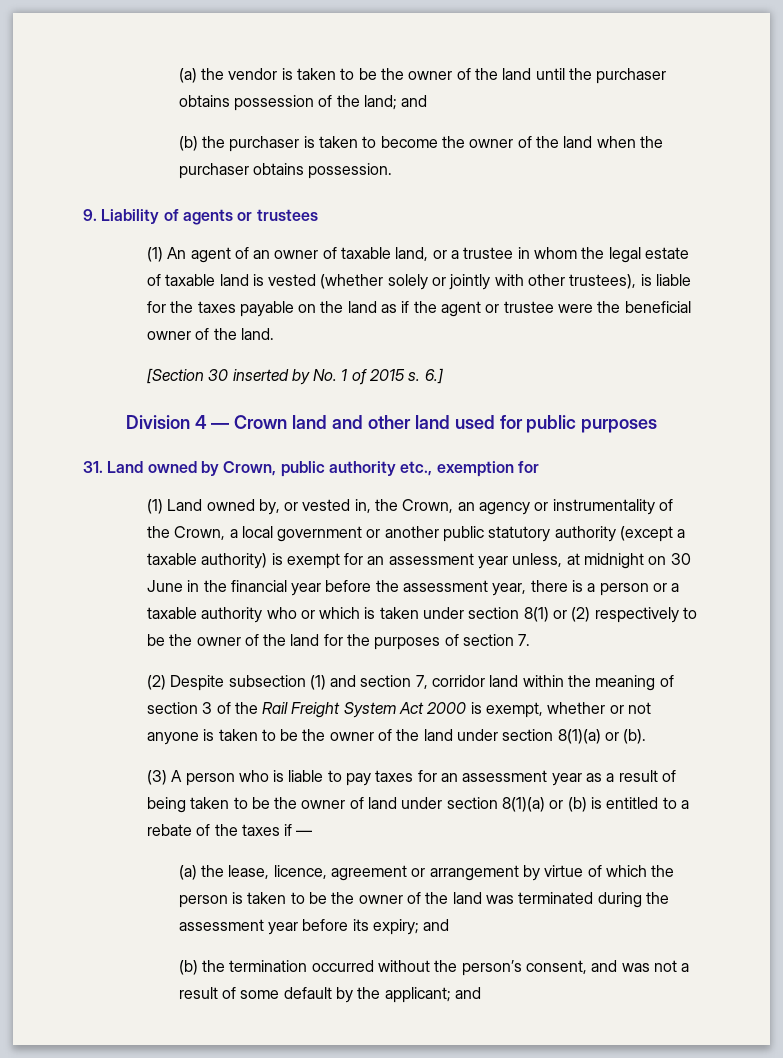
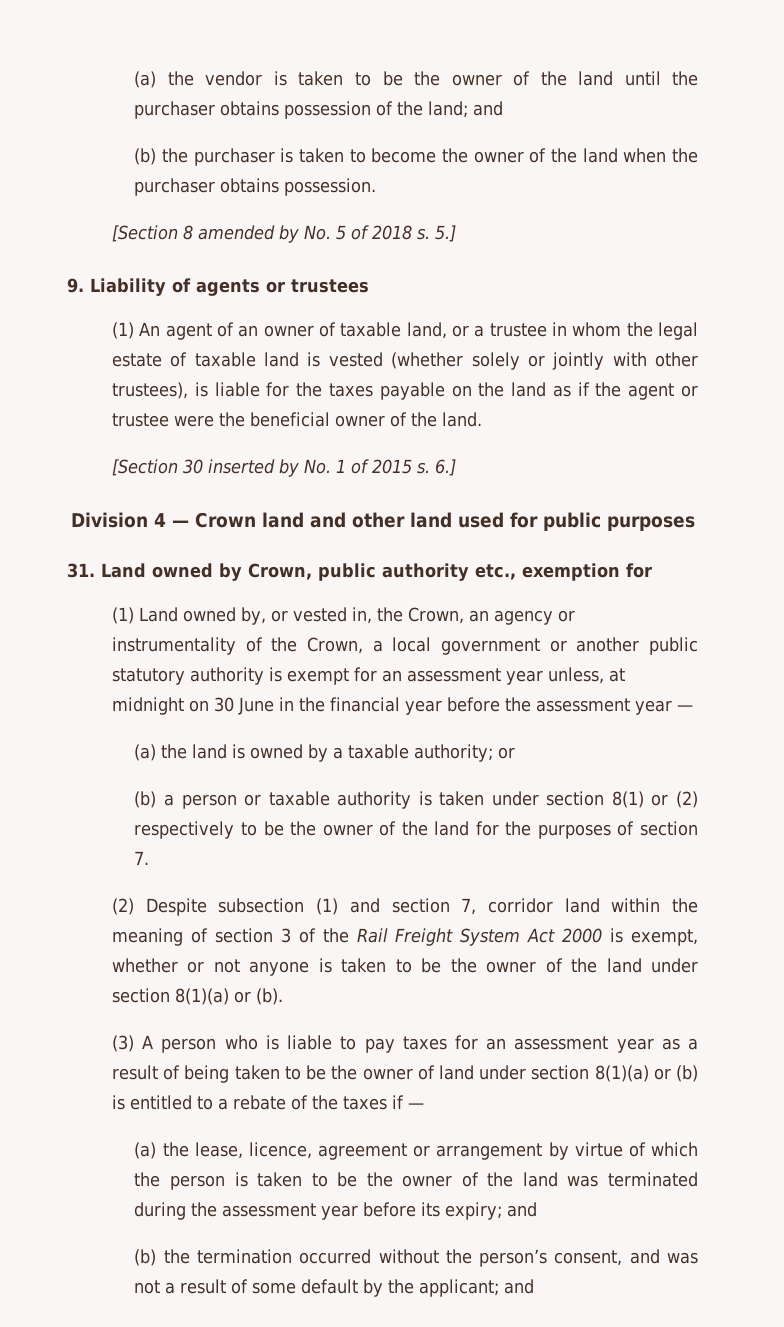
+ [Section 8 amended by No. 5 of 2018 s. 5.]
- (1) Land owned by, or vested in, the Crown, an agency or instrumentality of the Crown, a local government or another public statutory authority (except a taxable authority) is exempt for an assessment year unless, at midnight on 30 June in the financial year before the assessment year, there is a person or a taxable authority who or which is taken under section 8(1) or (2) respectively to be the owner of the land for the purposes of section 7.
+ (1) Land owned by, or vested in, the Crown, an agency or instrumentality of the Crown, a local government or another public statutory authority is exempt for an assessment year unless, at midnight on 30 June in the financial year before the assessment year —
+ (a) the land is owned by a taxable authority; or
+ (b) a person or taxable authority is taken under section 8(1) or (2) respectively to be the owner of the land for the purposes of section 7.

